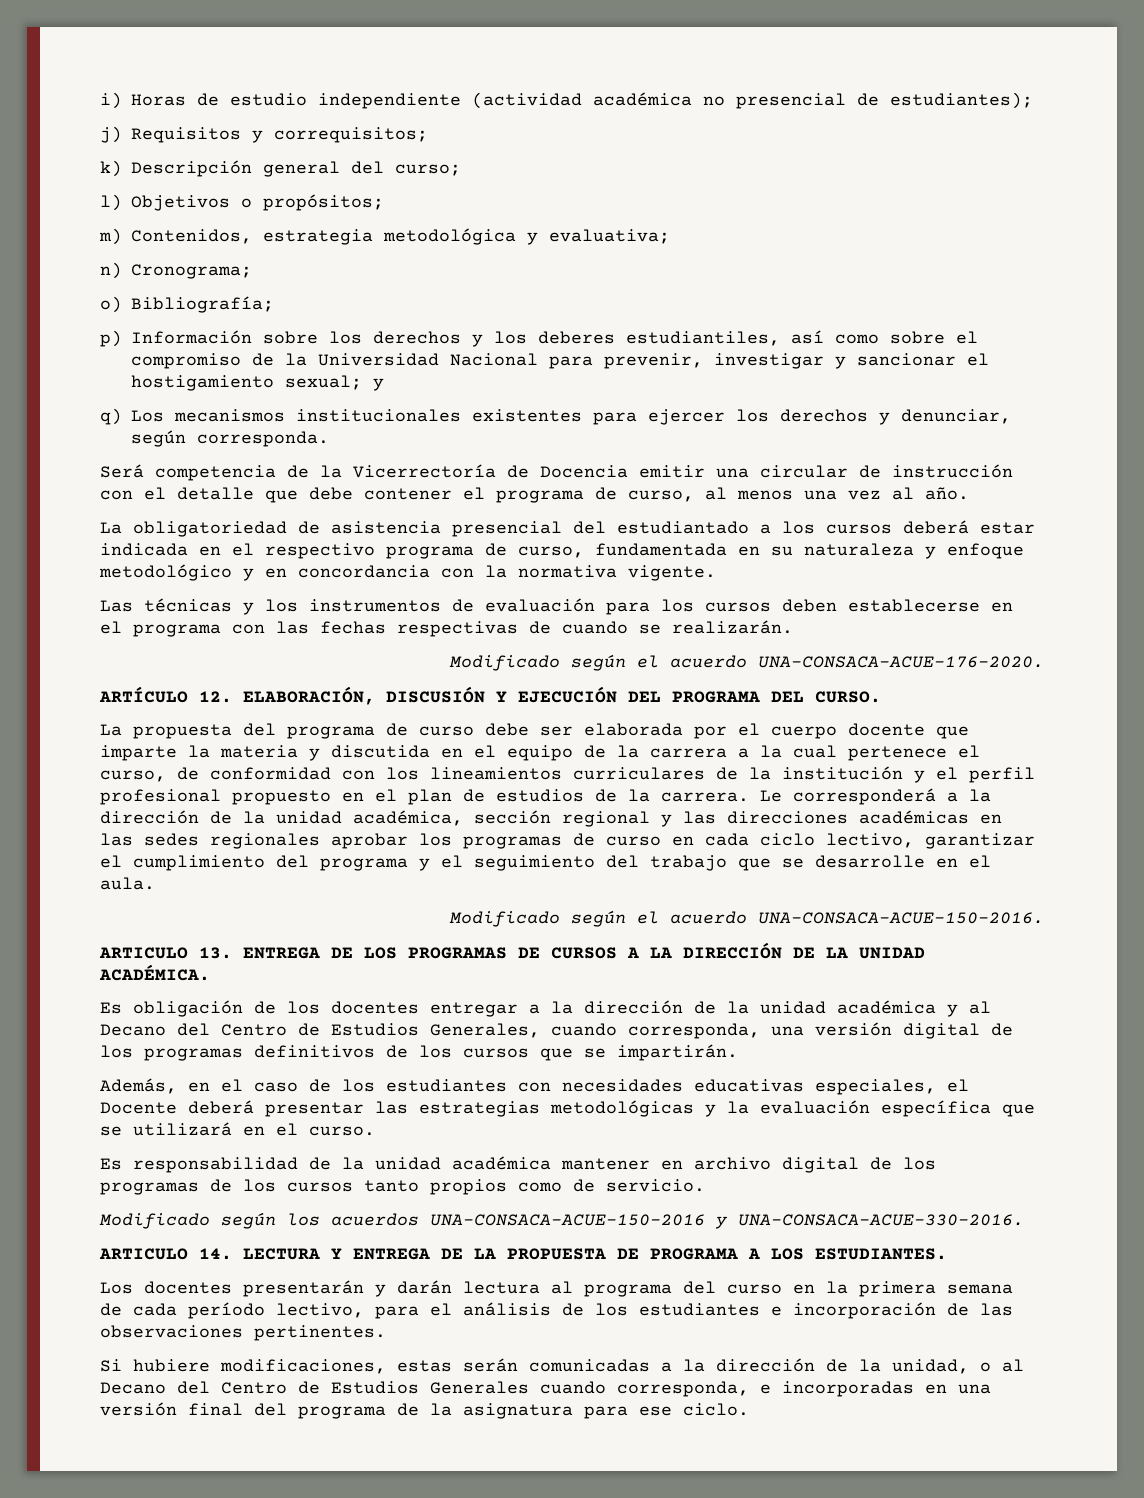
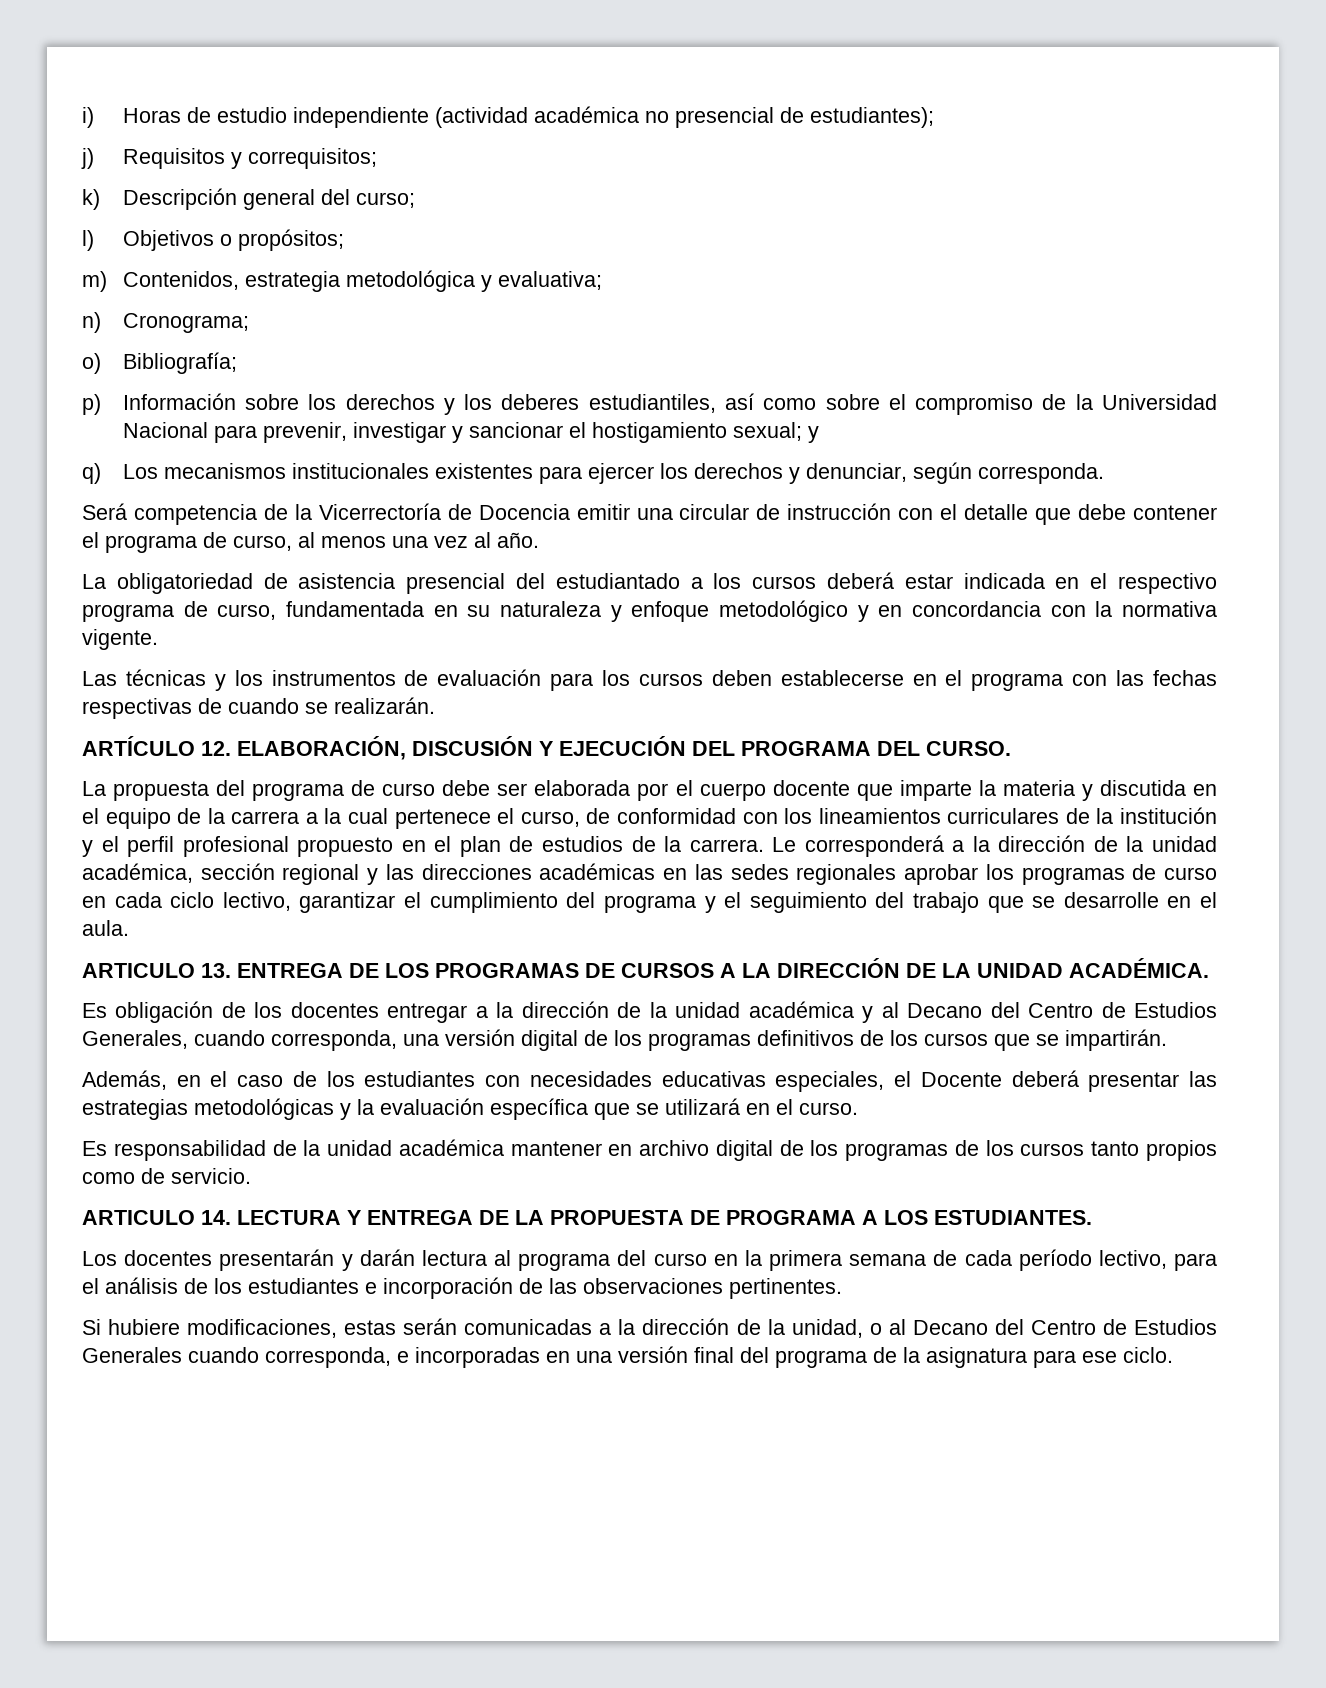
- Modificado según el acuerdo UNA-CONSACA-ACUE-176-2020.
- Modificado según el acuerdo UNA-CONSACA-ACUE-150-2016.
- Modificado según los acuerdos UNA-CONSACA-ACUE-150-2016 y UNA-CONSACA-ACUE-330-2016.

